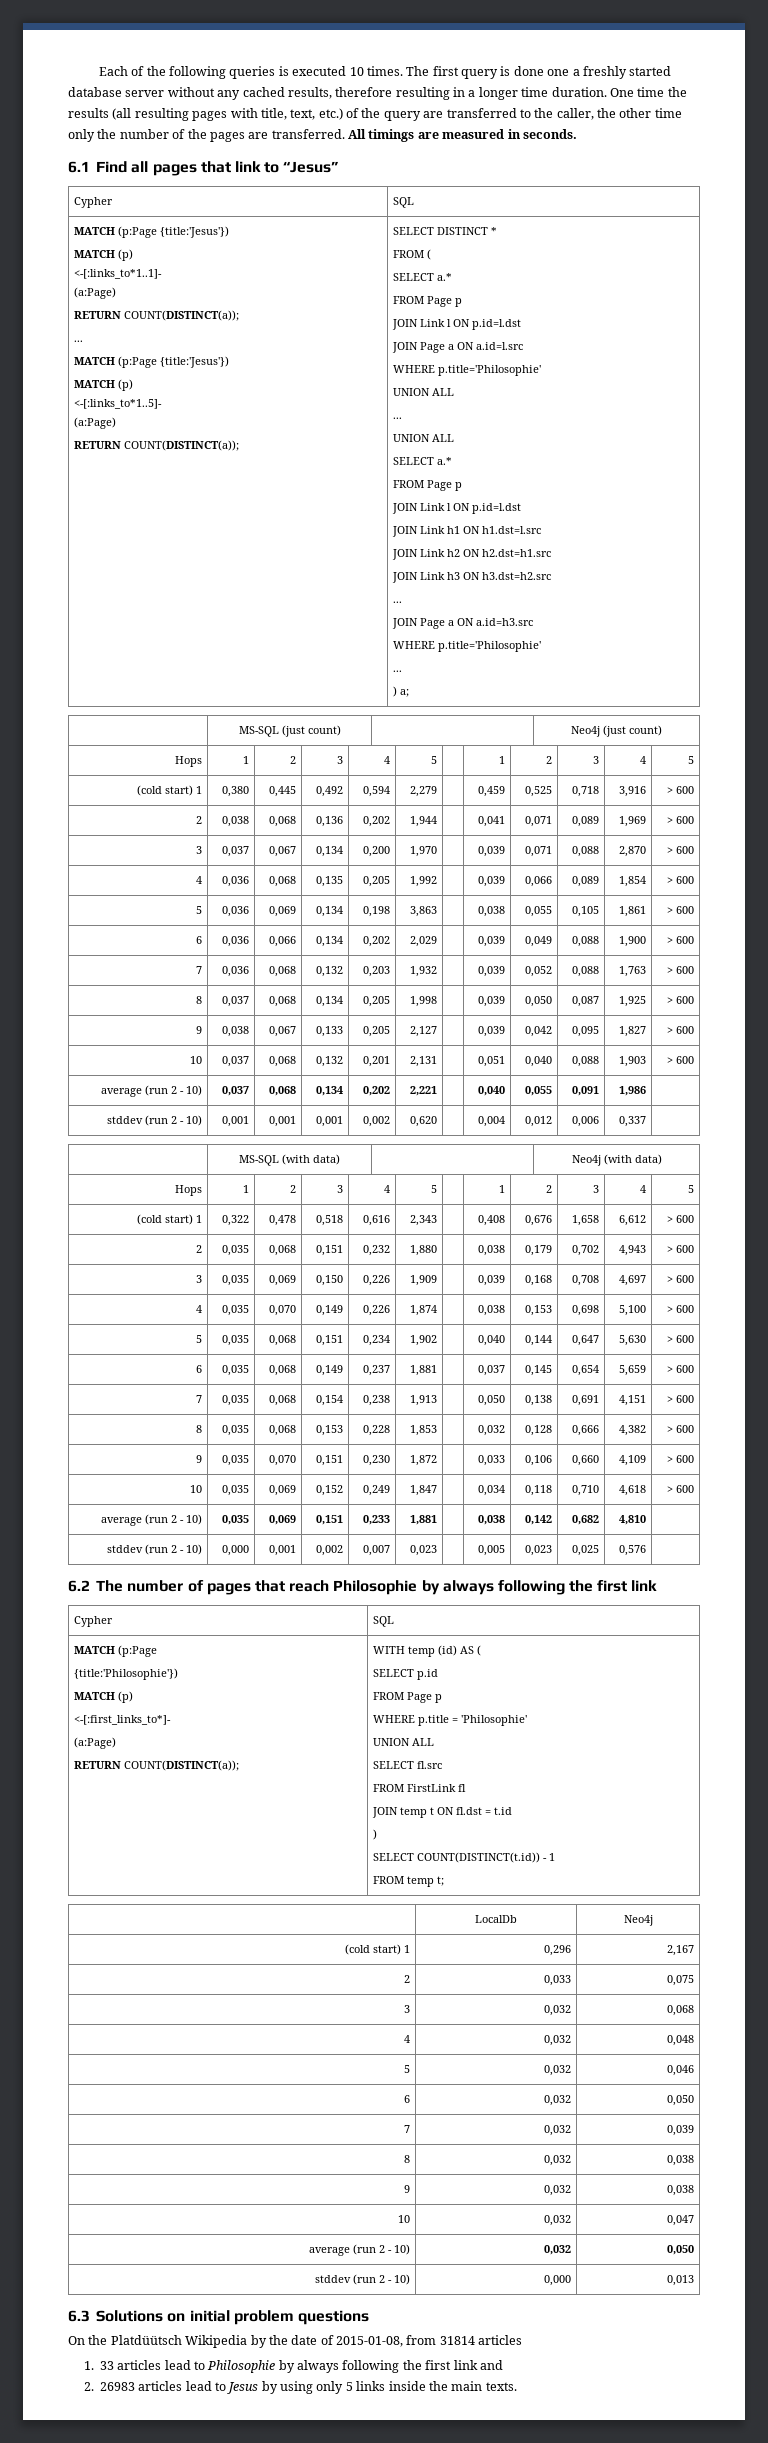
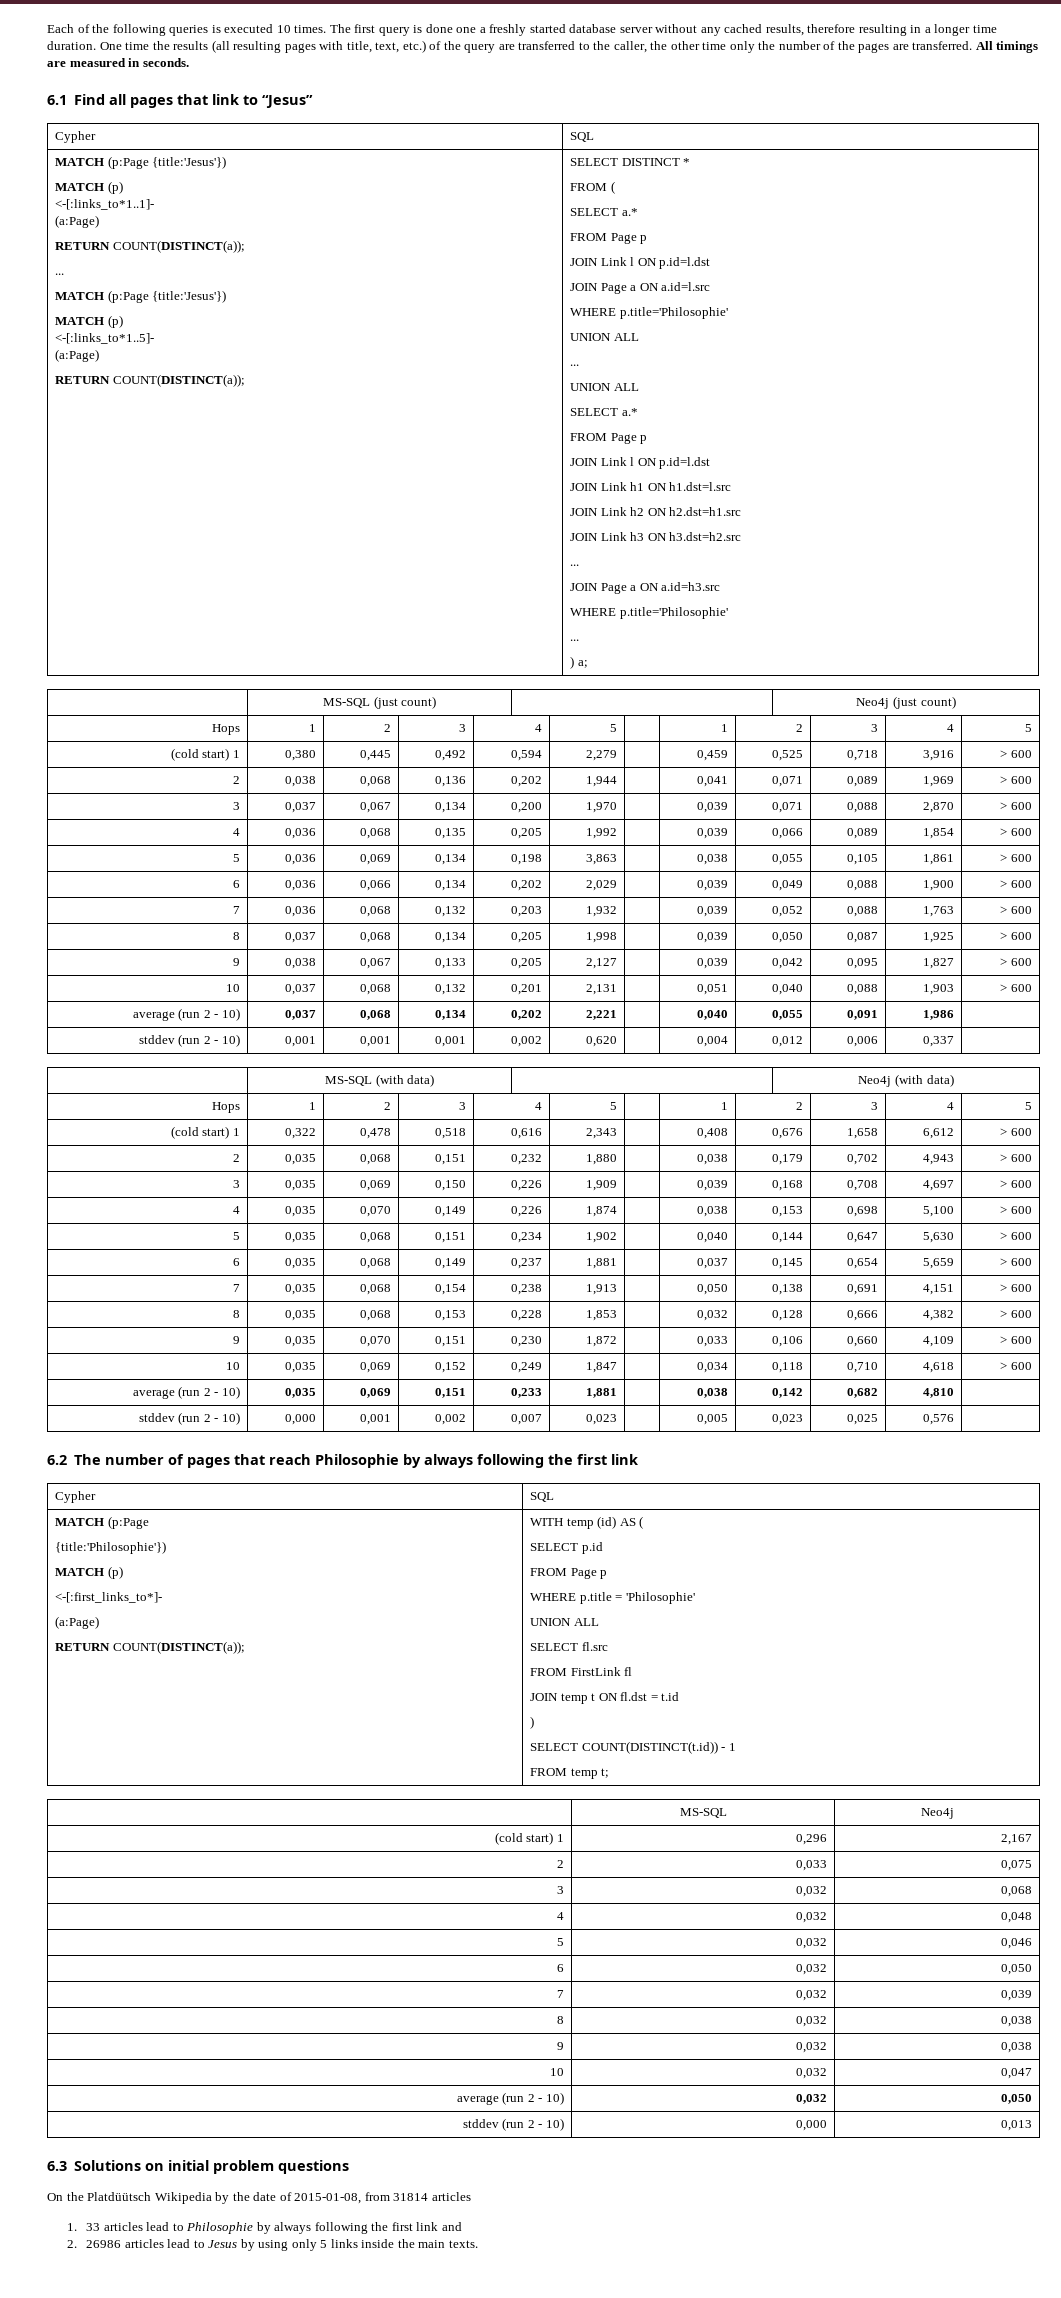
- | LocalDb | Neo4j
+ | MS-SQL | Neo4j
- 2. 26983 articles lead to Jesus by using only 5 links inside the main texts.
+ 2. 26986 articles lead to Jesus by using only 5 links inside the main texts.

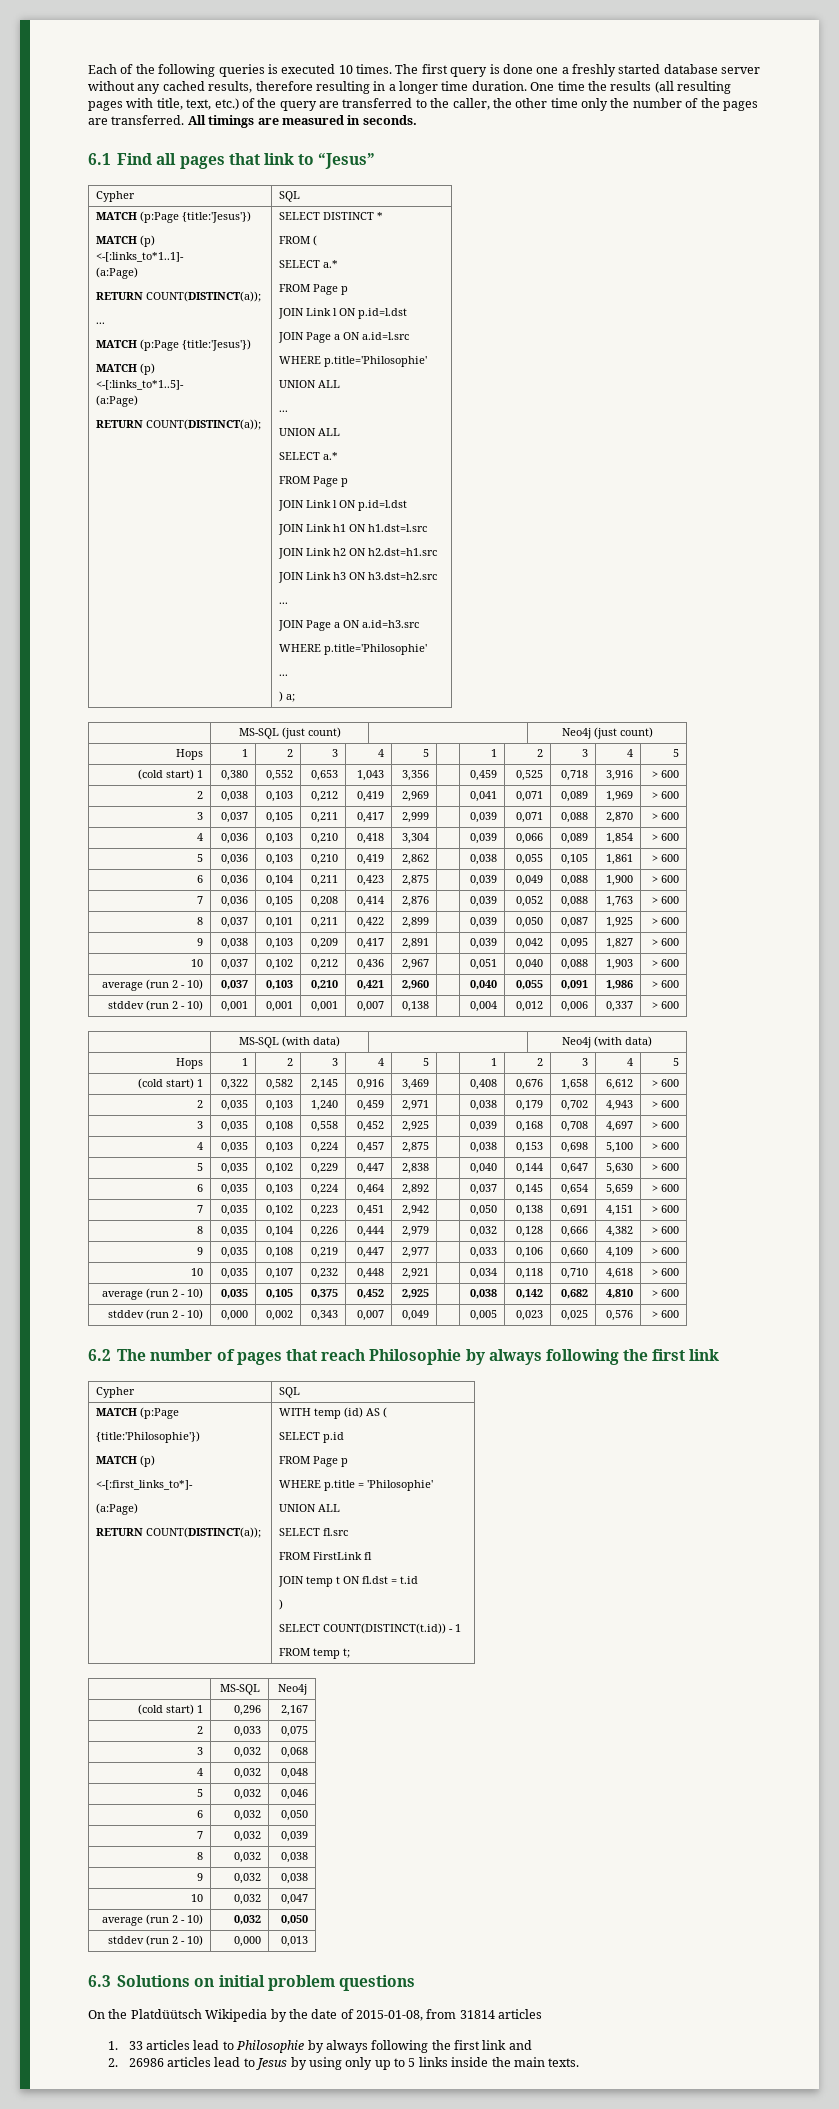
- (cold start) 1 | 0,380 | 0,445 | 0,492 | 0,594 | 2,279 | | 0,459 | 0,525 | 0,718 | 3,916 | > 600
+ (cold start) 1 | 0,380 | 0,552 | 0,653 | 1,043 | 3,356 | | 0,459 | 0,525 | 0,718 | 3,916 | > 600
- 2 | 0,038 | 0,068 | 0,136 | 0,202 | 1,944 | | 0,041 | 0,071 | 0,089 | 1,969 | > 600
+ 2 | 0,038 | 0,103 | 0,212 | 0,419 | 2,969 | | 0,041 | 0,071 | 0,089 | 1,969 | > 600
- 3 | 0,037 | 0,067 | 0,134 | 0,200 | 1,970 | | 0,039 | 0,071 | 0,088 | 2,870 | > 600
+ 3 | 0,037 | 0,105 | 0,211 | 0,417 | 2,999 | | 0,039 | 0,071 | 0,088 | 2,870 | > 600
- 4 | 0,036 | 0,068 | 0,135 | 0,205 | 1,992 | | 0,039 | 0,066 | 0,089 | 1,854 | > 600
+ 4 | 0,036 | 0,103 | 0,210 | 0,418 | 3,304 | | 0,039 | 0,066 | 0,089 | 1,854 | > 600
- 5 | 0,036 | 0,069 | 0,134 | 0,198 | 3,863 | | 0,038 | 0,055 | 0,105 | 1,861 | > 600
+ 5 | 0,036 | 0,103 | 0,210 | 0,419 | 2,862 | | 0,038 | 0,055 | 0,105 | 1,861 | > 600
- 6 | 0,036 | 0,066 | 0,134 | 0,202 | 2,029 | | 0,039 | 0,049 | 0,088 | 1,900 | > 600
+ 6 | 0,036 | 0,104 | 0,211 | 0,423 | 2,875 | | 0,039 | 0,049 | 0,088 | 1,900 | > 600
- 7 | 0,036 | 0,068 | 0,132 | 0,203 | 1,932 | | 0,039 | 0,052 | 0,088 | 1,763 | > 600
+ 7 | 0,036 | 0,105 | 0,208 | 0,414 | 2,876 | | 0,039 | 0,052 | 0,088 | 1,763 | > 600
- 8 | 0,037 | 0,068 | 0,134 | 0,205 | 1,998 | | 0,039 | 0,050 | 0,087 | 1,925 | > 600
+ 8 | 0,037 | 0,101 | 0,211 | 0,422 | 2,899 | | 0,039 | 0,050 | 0,087 | 1,925 | > 600
- 9 | 0,038 | 0,067 | 0,133 | 0,205 | 2,127 | | 0,039 | 0,042 | 0,095 | 1,827 | > 600
+ 9 | 0,038 | 0,103 | 0,209 | 0,417 | 2,891 | | 0,039 | 0,042 | 0,095 | 1,827 | > 600
- 10 | 0,037 | 0,068 | 0,132 | 0,201 | 2,131 | | 0,051 | 0,040 | 0,088 | 1,903 | > 600
+ 10 | 0,037 | 0,102 | 0,212 | 0,436 | 2,967 | | 0,051 | 0,040 | 0,088 | 1,903 | > 600
- average (run 2 - 10) | 0,037 | 0,068 | 0,134 | 0,202 | 2,221 | | 0,040 | 0,055 | 0,091 | 1,986 |
+ average (run 2 - 10) | 0,037 | 0,103 | 0,210 | 0,421 | 2,960 | | 0,040 | 0,055 | 0,091 | 1,986 | > 600
- stddev (run 2 - 10) | 0,001 | 0,001 | 0,001 | 0,002 | 0,620 | | 0,004 | 0,012 | 0,006 | 0,337 |
+ stddev (run 2 - 10) | 0,001 | 0,001 | 0,001 | 0,007 | 0,138 | | 0,004 | 0,012 | 0,006 | 0,337 | > 600
- (cold start) 1 | 0,322 | 0,478 | 0,518 | 0,616 | 2,343 | | 0,408 | 0,676 | 1,658 | 6,612 | > 600
+ (cold start) 1 | 0,322 | 0,582 | 2,145 | 0,916 | 3,469 | | 0,408 | 0,676 | 1,658 | 6,612 | > 600
- 2 | 0,035 | 0,068 | 0,151 | 0,232 | 1,880 | | 0,038 | 0,179 | 0,702 | 4,943 | > 600
+ 2 | 0,035 | 0,103 | 1,240 | 0,459 | 2,971 | | 0,038 | 0,179 | 0,702 | 4,943 | > 600
- 3 | 0,035 | 0,069 | 0,150 | 0,226 | 1,909 | | 0,039 | 0,168 | 0,708 | 4,697 | > 600
+ 3 | 0,035 | 0,108 | 0,558 | 0,452 | 2,925 | | 0,039 | 0,168 | 0,708 | 4,697 | > 600
- 4 | 0,035 | 0,070 | 0,149 | 0,226 | 1,874 | | 0,038 | 0,153 | 0,698 | 5,100 | > 600
+ 4 | 0,035 | 0,103 | 0,224 | 0,457 | 2,875 | | 0,038 | 0,153 | 0,698 | 5,100 | > 600
- 5 | 0,035 | 0,068 | 0,151 | 0,234 | 1,902 | | 0,040 | 0,144 | 0,647 | 5,630 | > 600
+ 5 | 0,035 | 0,102 | 0,229 | 0,447 | 2,838 | | 0,040 | 0,144 | 0,647 | 5,630 | > 600
- 6 | 0,035 | 0,068 | 0,149 | 0,237 | 1,881 | | 0,037 | 0,145 | 0,654 | 5,659 | > 600
+ 6 | 0,035 | 0,103 | 0,224 | 0,464 | 2,892 | | 0,037 | 0,145 | 0,654 | 5,659 | > 600
- 7 | 0,035 | 0,068 | 0,154 | 0,238 | 1,913 | | 0,050 | 0,138 | 0,691 | 4,151 | > 600
+ 7 | 0,035 | 0,102 | 0,223 | 0,451 | 2,942 | | 0,050 | 0,138 | 0,691 | 4,151 | > 600
- 8 | 0,035 | 0,068 | 0,153 | 0,228 | 1,853 | | 0,032 | 0,128 | 0,666 | 4,382 | > 600
+ 8 | 0,035 | 0,104 | 0,226 | 0,444 | 2,979 | | 0,032 | 0,128 | 0,666 | 4,382 | > 600
- 9 | 0,035 | 0,070 | 0,151 | 0,230 | 1,872 | | 0,033 | 0,106 | 0,660 | 4,109 | > 600
+ 9 | 0,035 | 0,108 | 0,219 | 0,447 | 2,977 | | 0,033 | 0,106 | 0,660 | 4,109 | > 600
- 10 | 0,035 | 0,069 | 0,152 | 0,249 | 1,847 | | 0,034 | 0,118 | 0,710 | 4,618 | > 600
+ 10 | 0,035 | 0,107 | 0,232 | 0,448 | 2,921 | | 0,034 | 0,118 | 0,710 | 4,618 | > 600
- average (run 2 - 10) | 0,035 | 0,069 | 0,151 | 0,233 | 1,881 | | 0,038 | 0,142 | 0,682 | 4,810 |
- stddev (run 2 - 10) | 0,000 | 0,001 | 0,002 | 0,007 | 0,023 | | 0,005 | 0,023 | 0,025 | 0,576 |
+ average (run 2 - 10) | 0,035 | 0,105 | 0,375 | 0,452 | 2,925 | | 0,038 | 0,142 | 0,682 | 4,810 | > 600
+ stddev (run 2 - 10) | 0,000 | 0,002 | 0,343 | 0,007 | 0,049 | | 0,005 | 0,023 | 0,025 | 0,576 | > 600
- 2. 26986 articles lead to Jesus by using only 5 links inside the main texts.
+ 2. 26986 articles lead to Jesus by using only up to 5 links inside the main texts.

